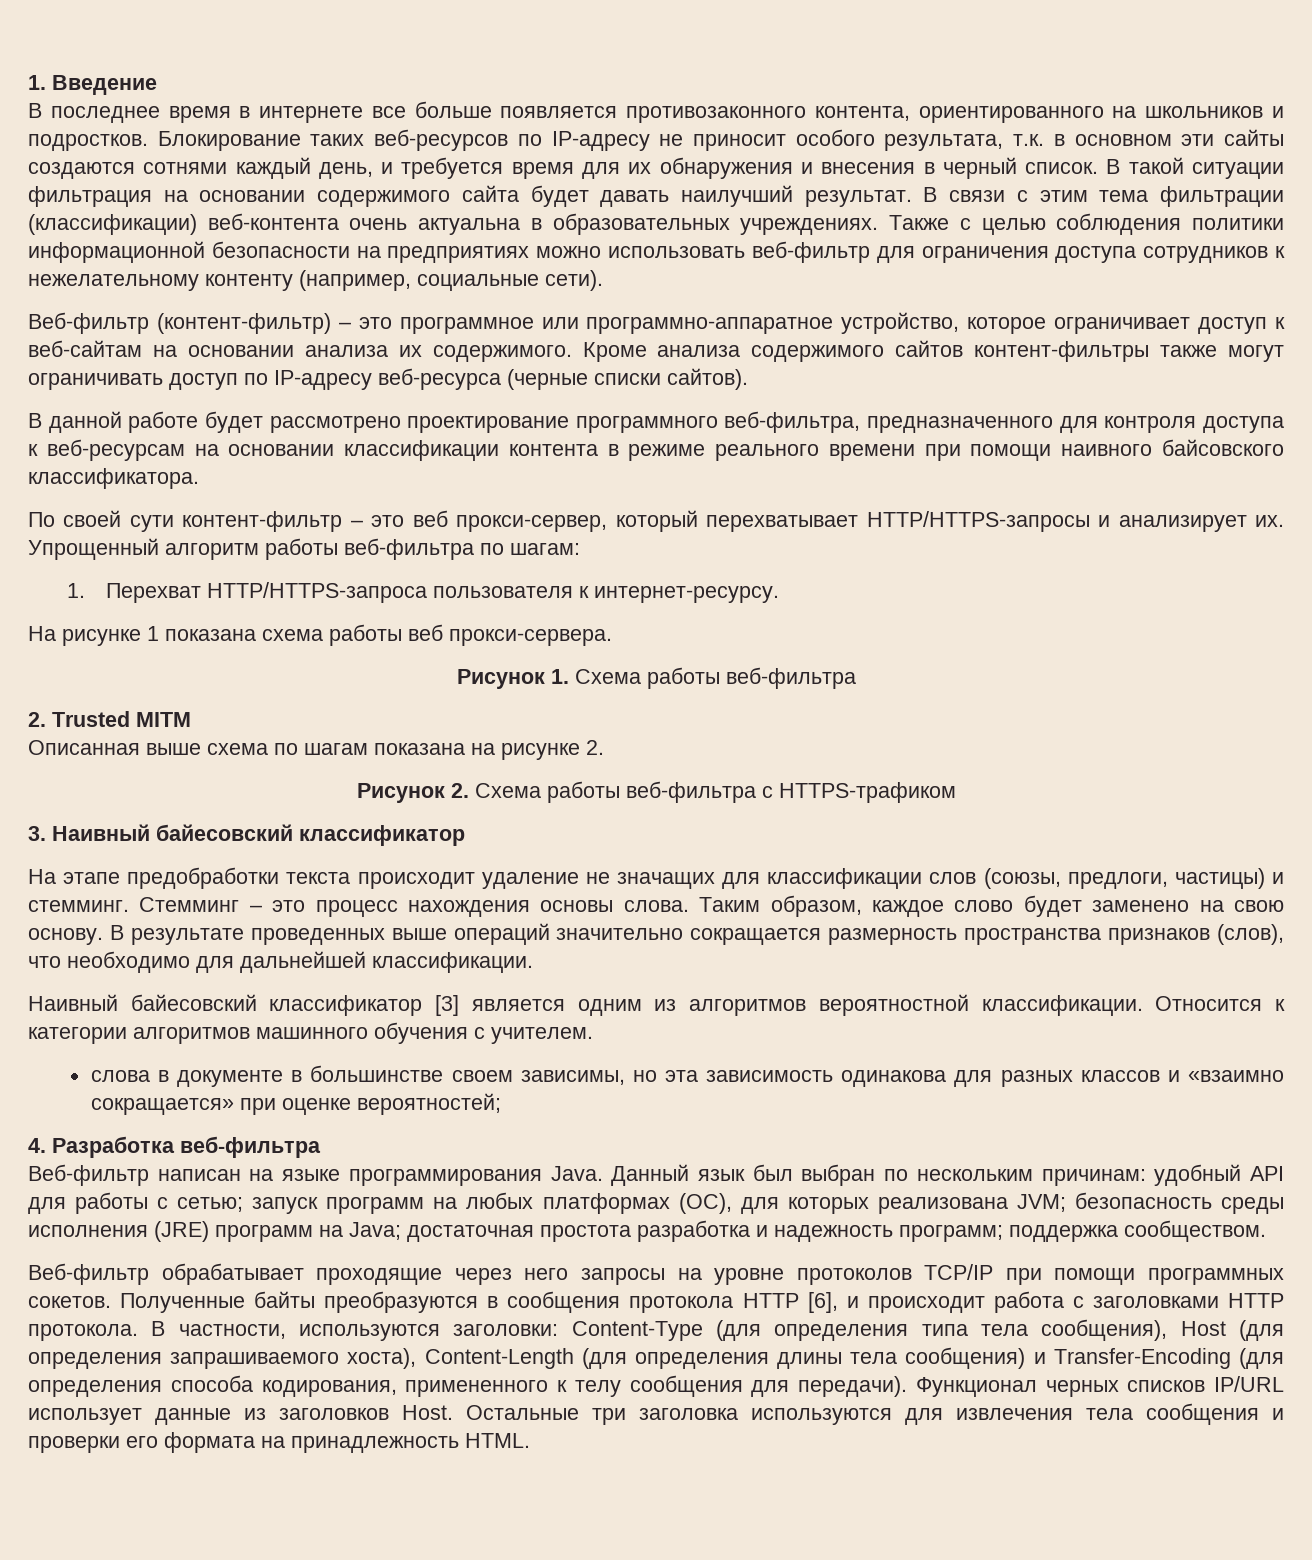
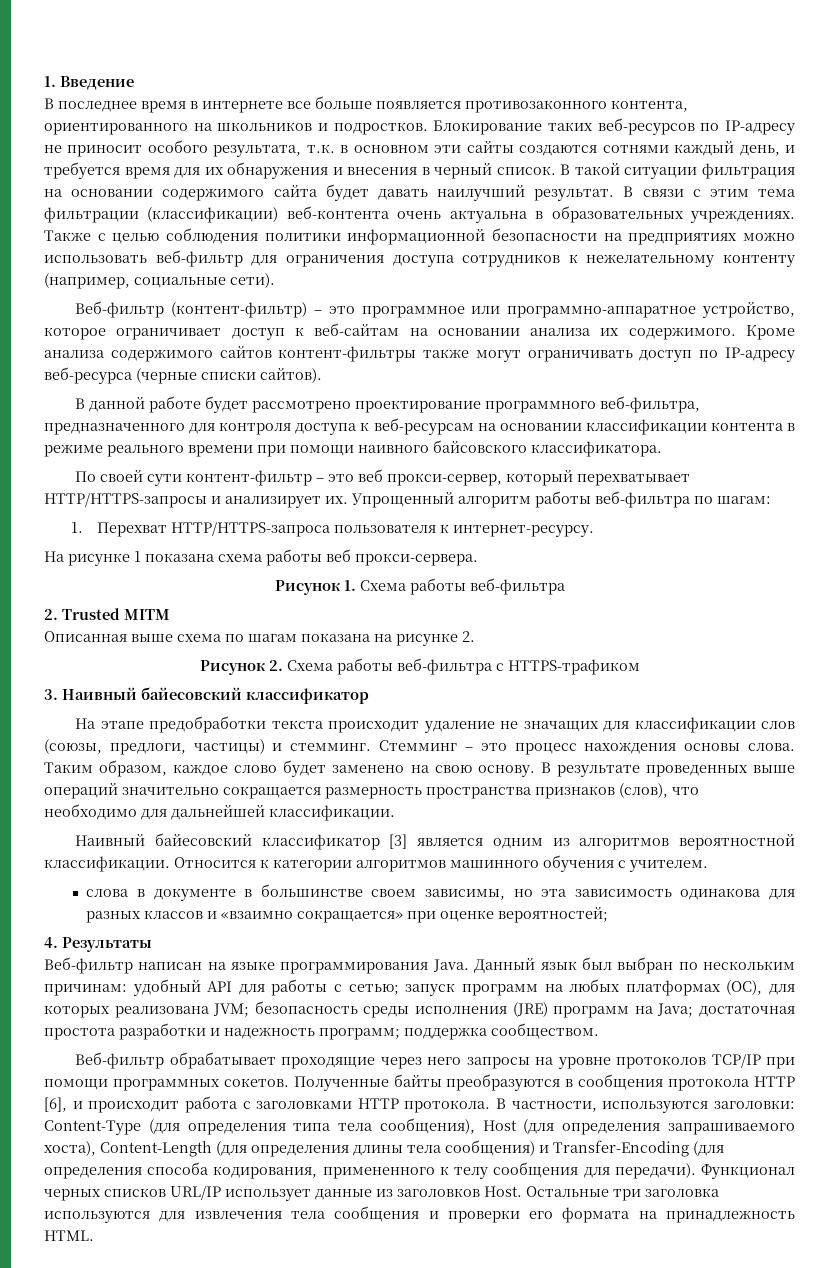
- 4. Разработка веб-фильтра
+ 4. Результаты
- Данный язык был выбран по нескольким причинам: удобный API для работы с сетью; запуск программ на любых платформах (ОС), для которых реализована JVM; безопасность среды исполнения (JRE) программ на Java; достаточная простота разработка и надежность программ; поддержка сообществом.
+ Данный язык был выбран по нескольким причинам: удобный API для работы с сетью; запуск программ на любых платформах (ОС), для которых реализована JVM; безопасность среды исполнения (JRE) программ на Java; достаточная простота разработки и надежность программ; поддержка сообществом.
- Функционал черных списков IP/URL использует данные из заголовков Host.
+ Функционал черных списков URL/IP использует данные из заголовков Host.

